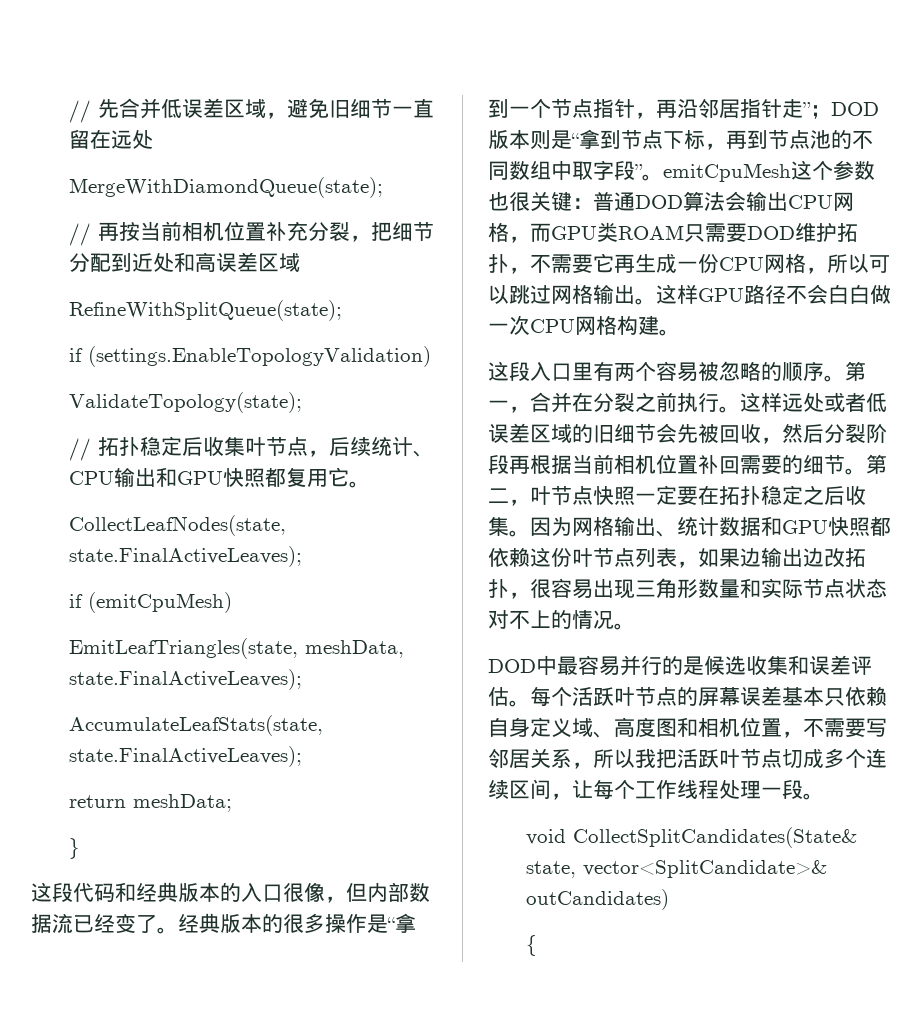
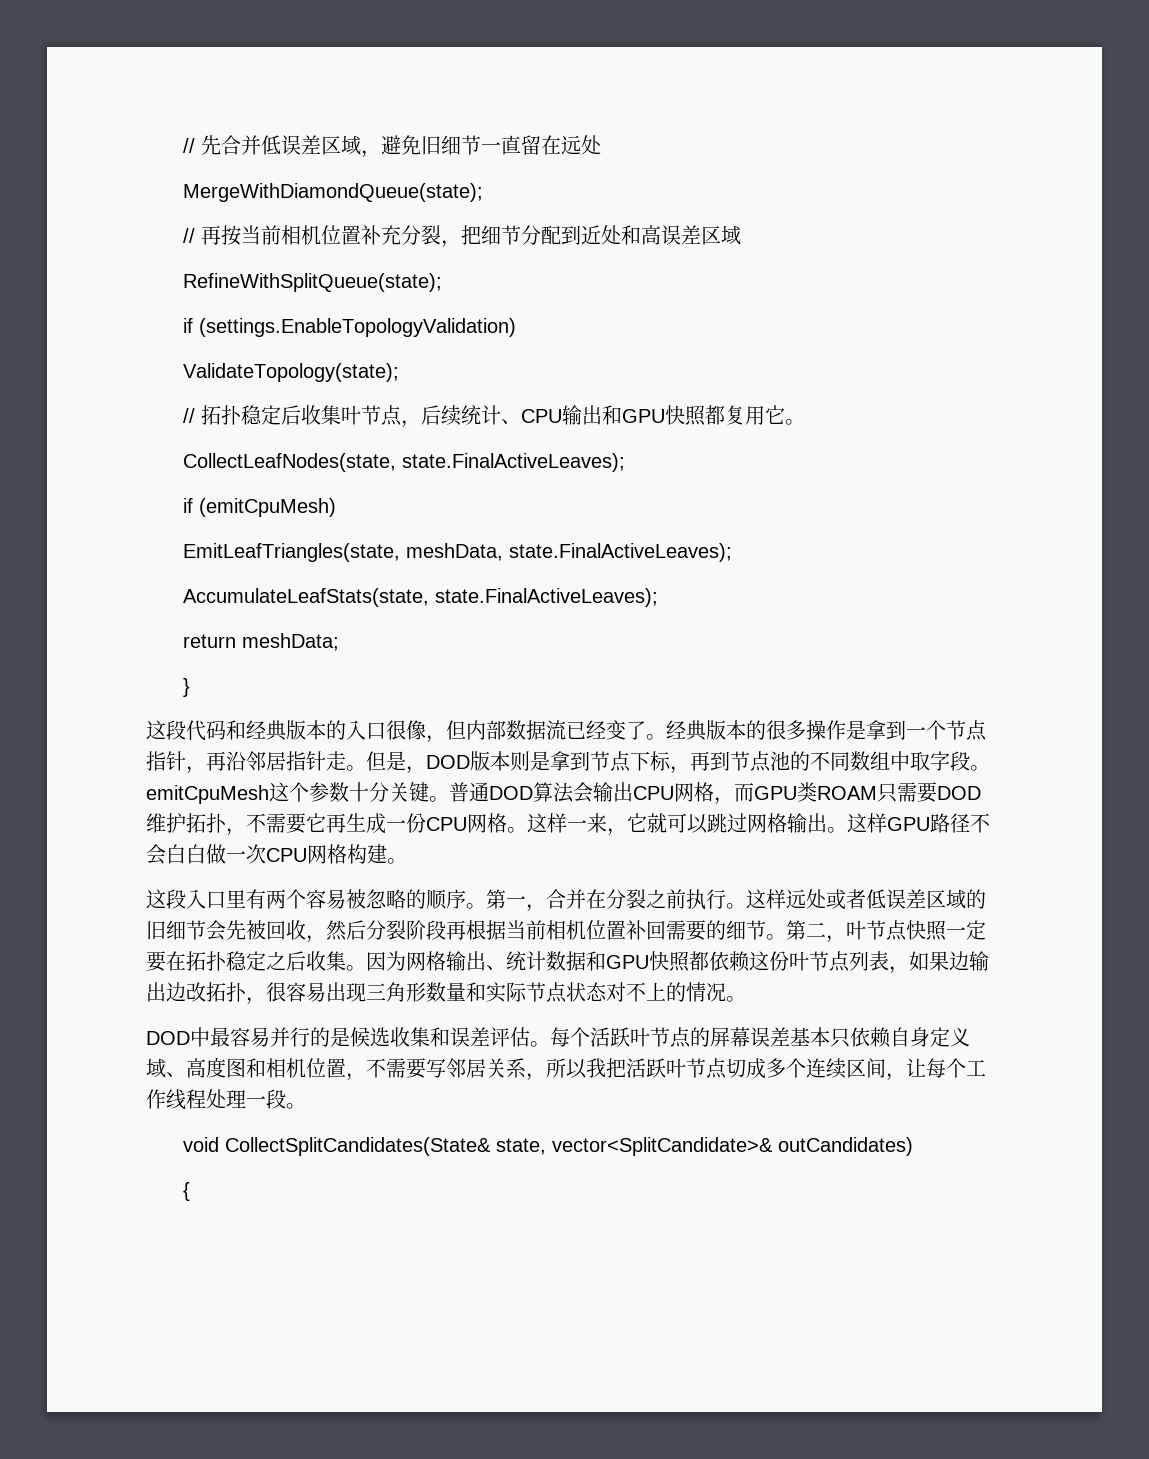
- 经典版本的很多操作是“拿到一个节点指针，再沿邻居指针走”；DOD版本则是“拿到节点下标，再到节点池的不同数组中取字段”。emitCpuMesh这个参数也很关键：普通DOD算法会输出CPU网格，而GPU类ROAM只需要DOD维护拓扑，不需要它再生成一份CPU网格，所以可以跳过网格输出。
+ 经典版本的很多操作是拿到一个节点指针，再沿邻居指针走。但是，DOD版本则是拿到节点下标，再到节点池的不同数组中取字段。emitCpuMesh这个参数十分关键。普通DOD算法会输出CPU网格，而GPU类ROAM只需要DOD维护拓扑，不需要它再生成一份CPU网格。这样一来，它就可以跳过网格输出。

